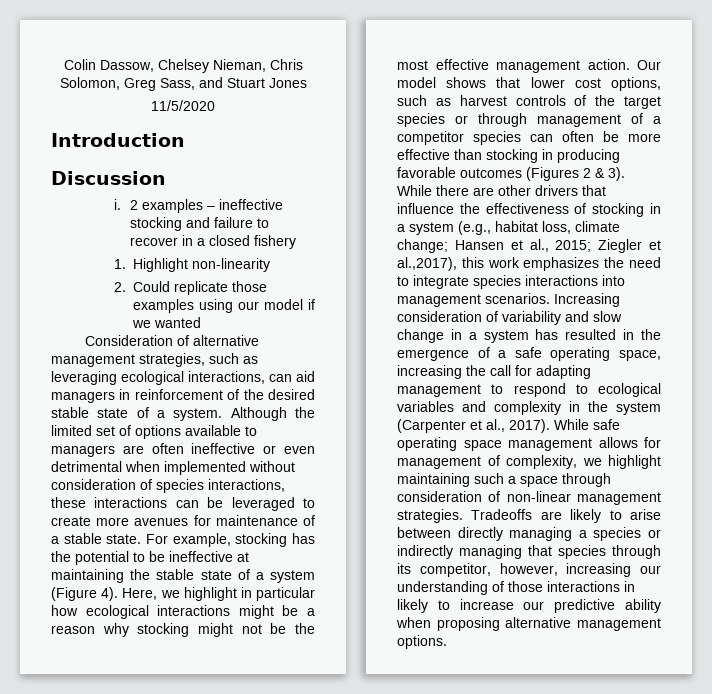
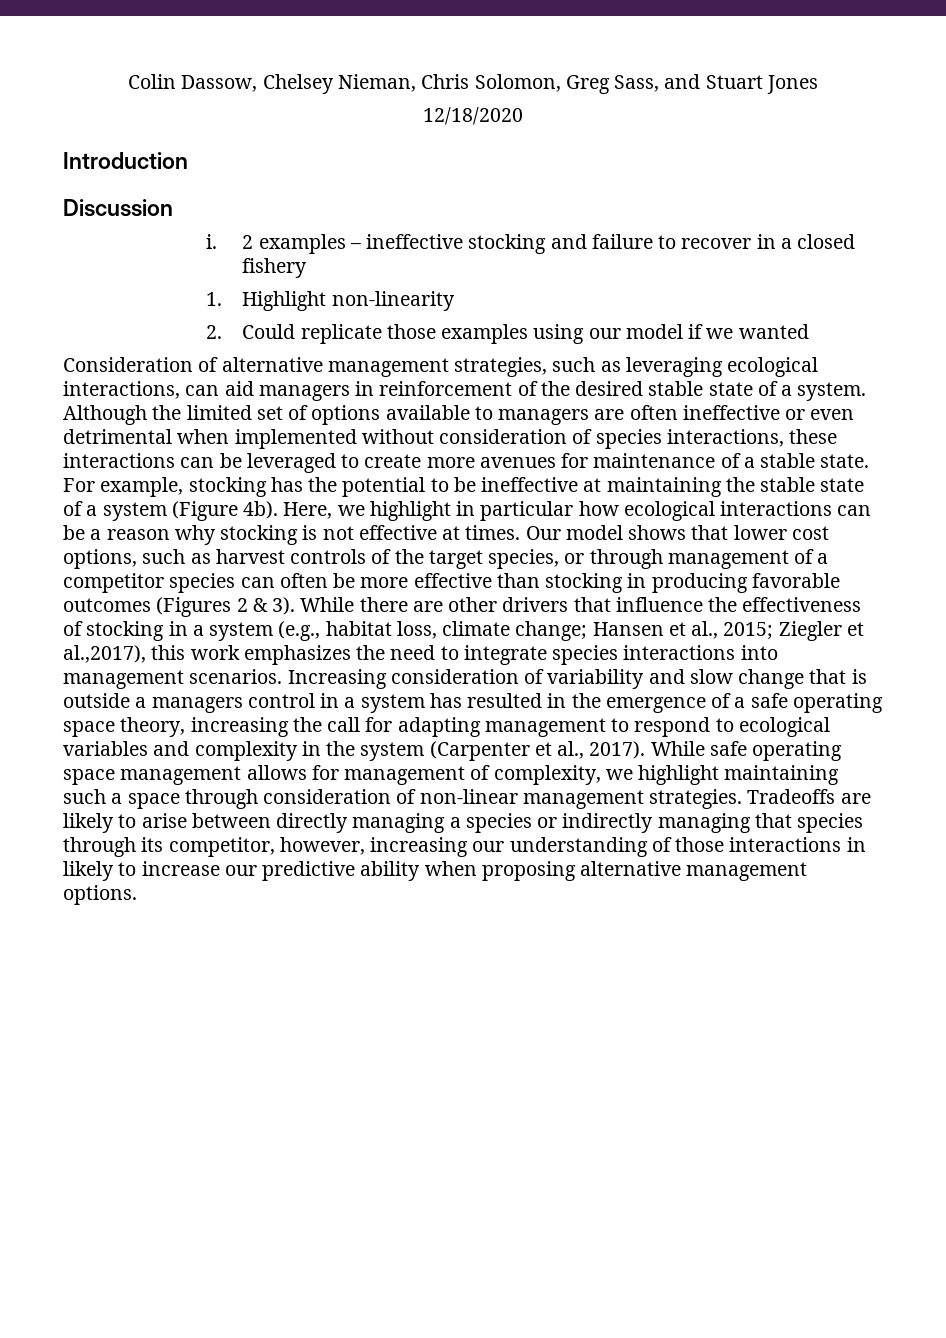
- 11/5/2020
+ 12/18/2020
- For example, stocking has the potential to be ineffective at maintaining the stable state of a system (Figure 4).
+ For example, stocking has the potential to be ineffective at maintaining the stable state of a system (Figure 4b).
- Here, we highlight in particular how ecological interactions might be a reason why stocking might not be the most effective management action.
+ Here, we highlight in particular how ecological interactions can be a reason why stocking is not effective at times.
- Our model shows that lower cost options, such as harvest controls of the target species or through management of a competitor species can often be more effective than stocking in producing favorable outcomes (Figures 2 & 3).
+ Our model shows that lower cost options, such as harvest controls of the target species, or through management of a competitor species can often be more effective than stocking in producing favorable outcomes (Figures 2 & 3).
- Increasing consideration of variability and slow change in a system has resulted in the emergence of a safe operating space, increasing the call for adapting management to respond to ecological variables and complexity in the system (Carpenter et al., 2017).
+ Increasing consideration of variability and slow change that is outside a managers control in a system has resulted in the emergence of a safe operating space theory, increasing the call for adapting management to respond to ecological variables and complexity in the system (Carpenter et al., 2017).

